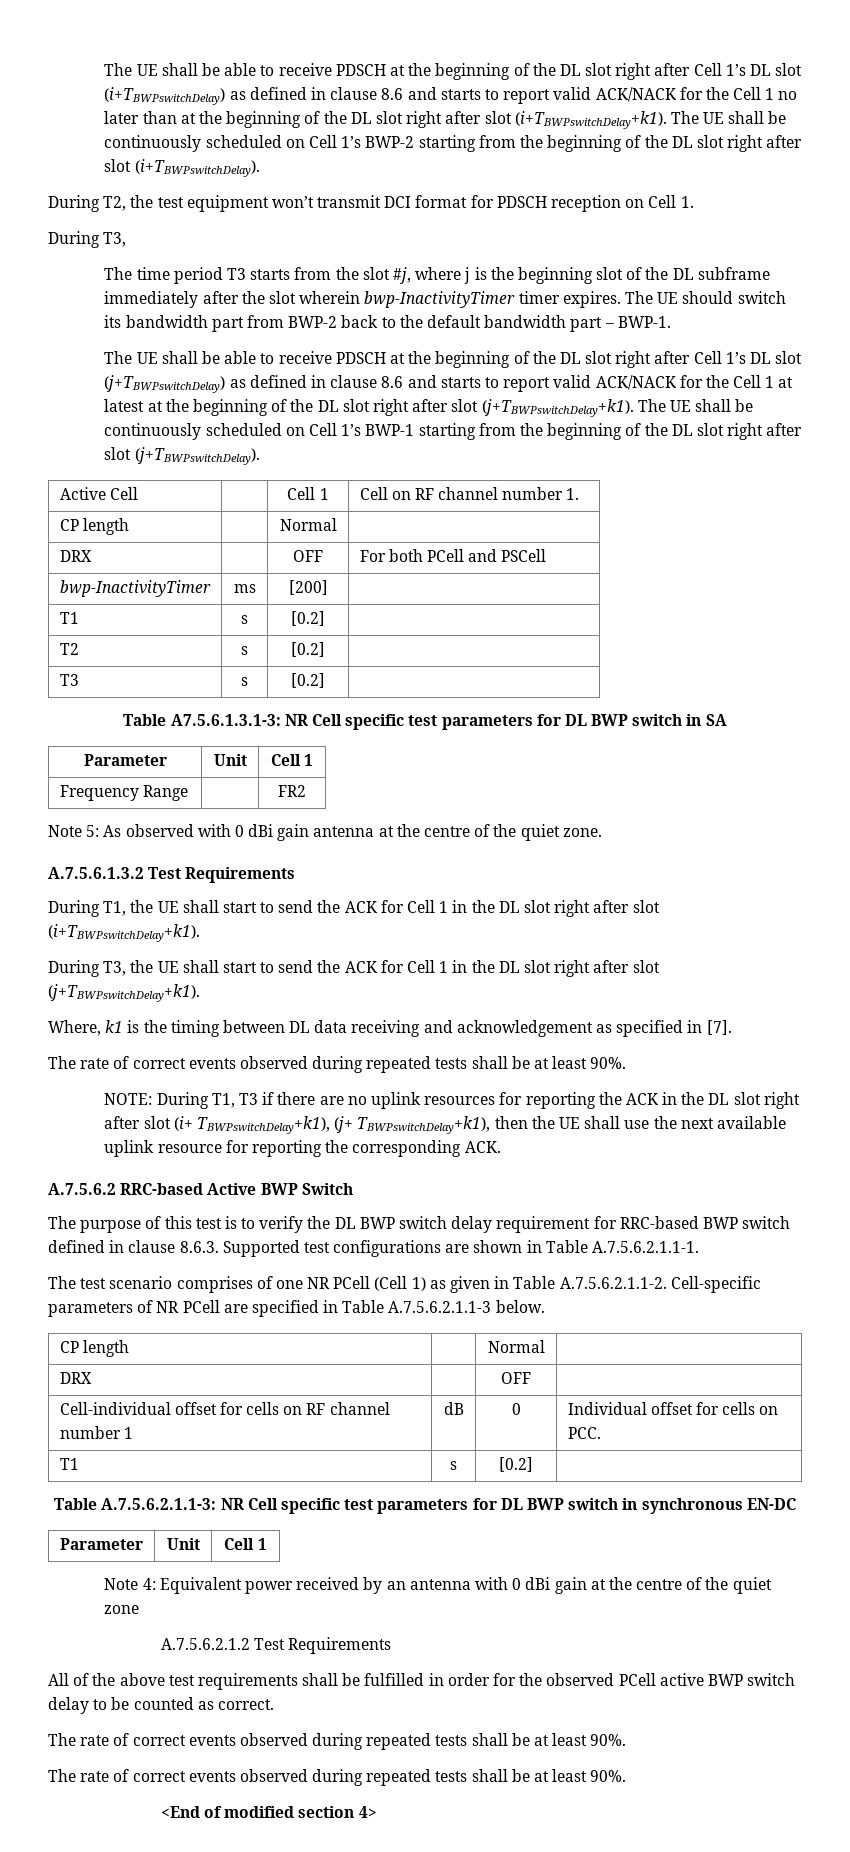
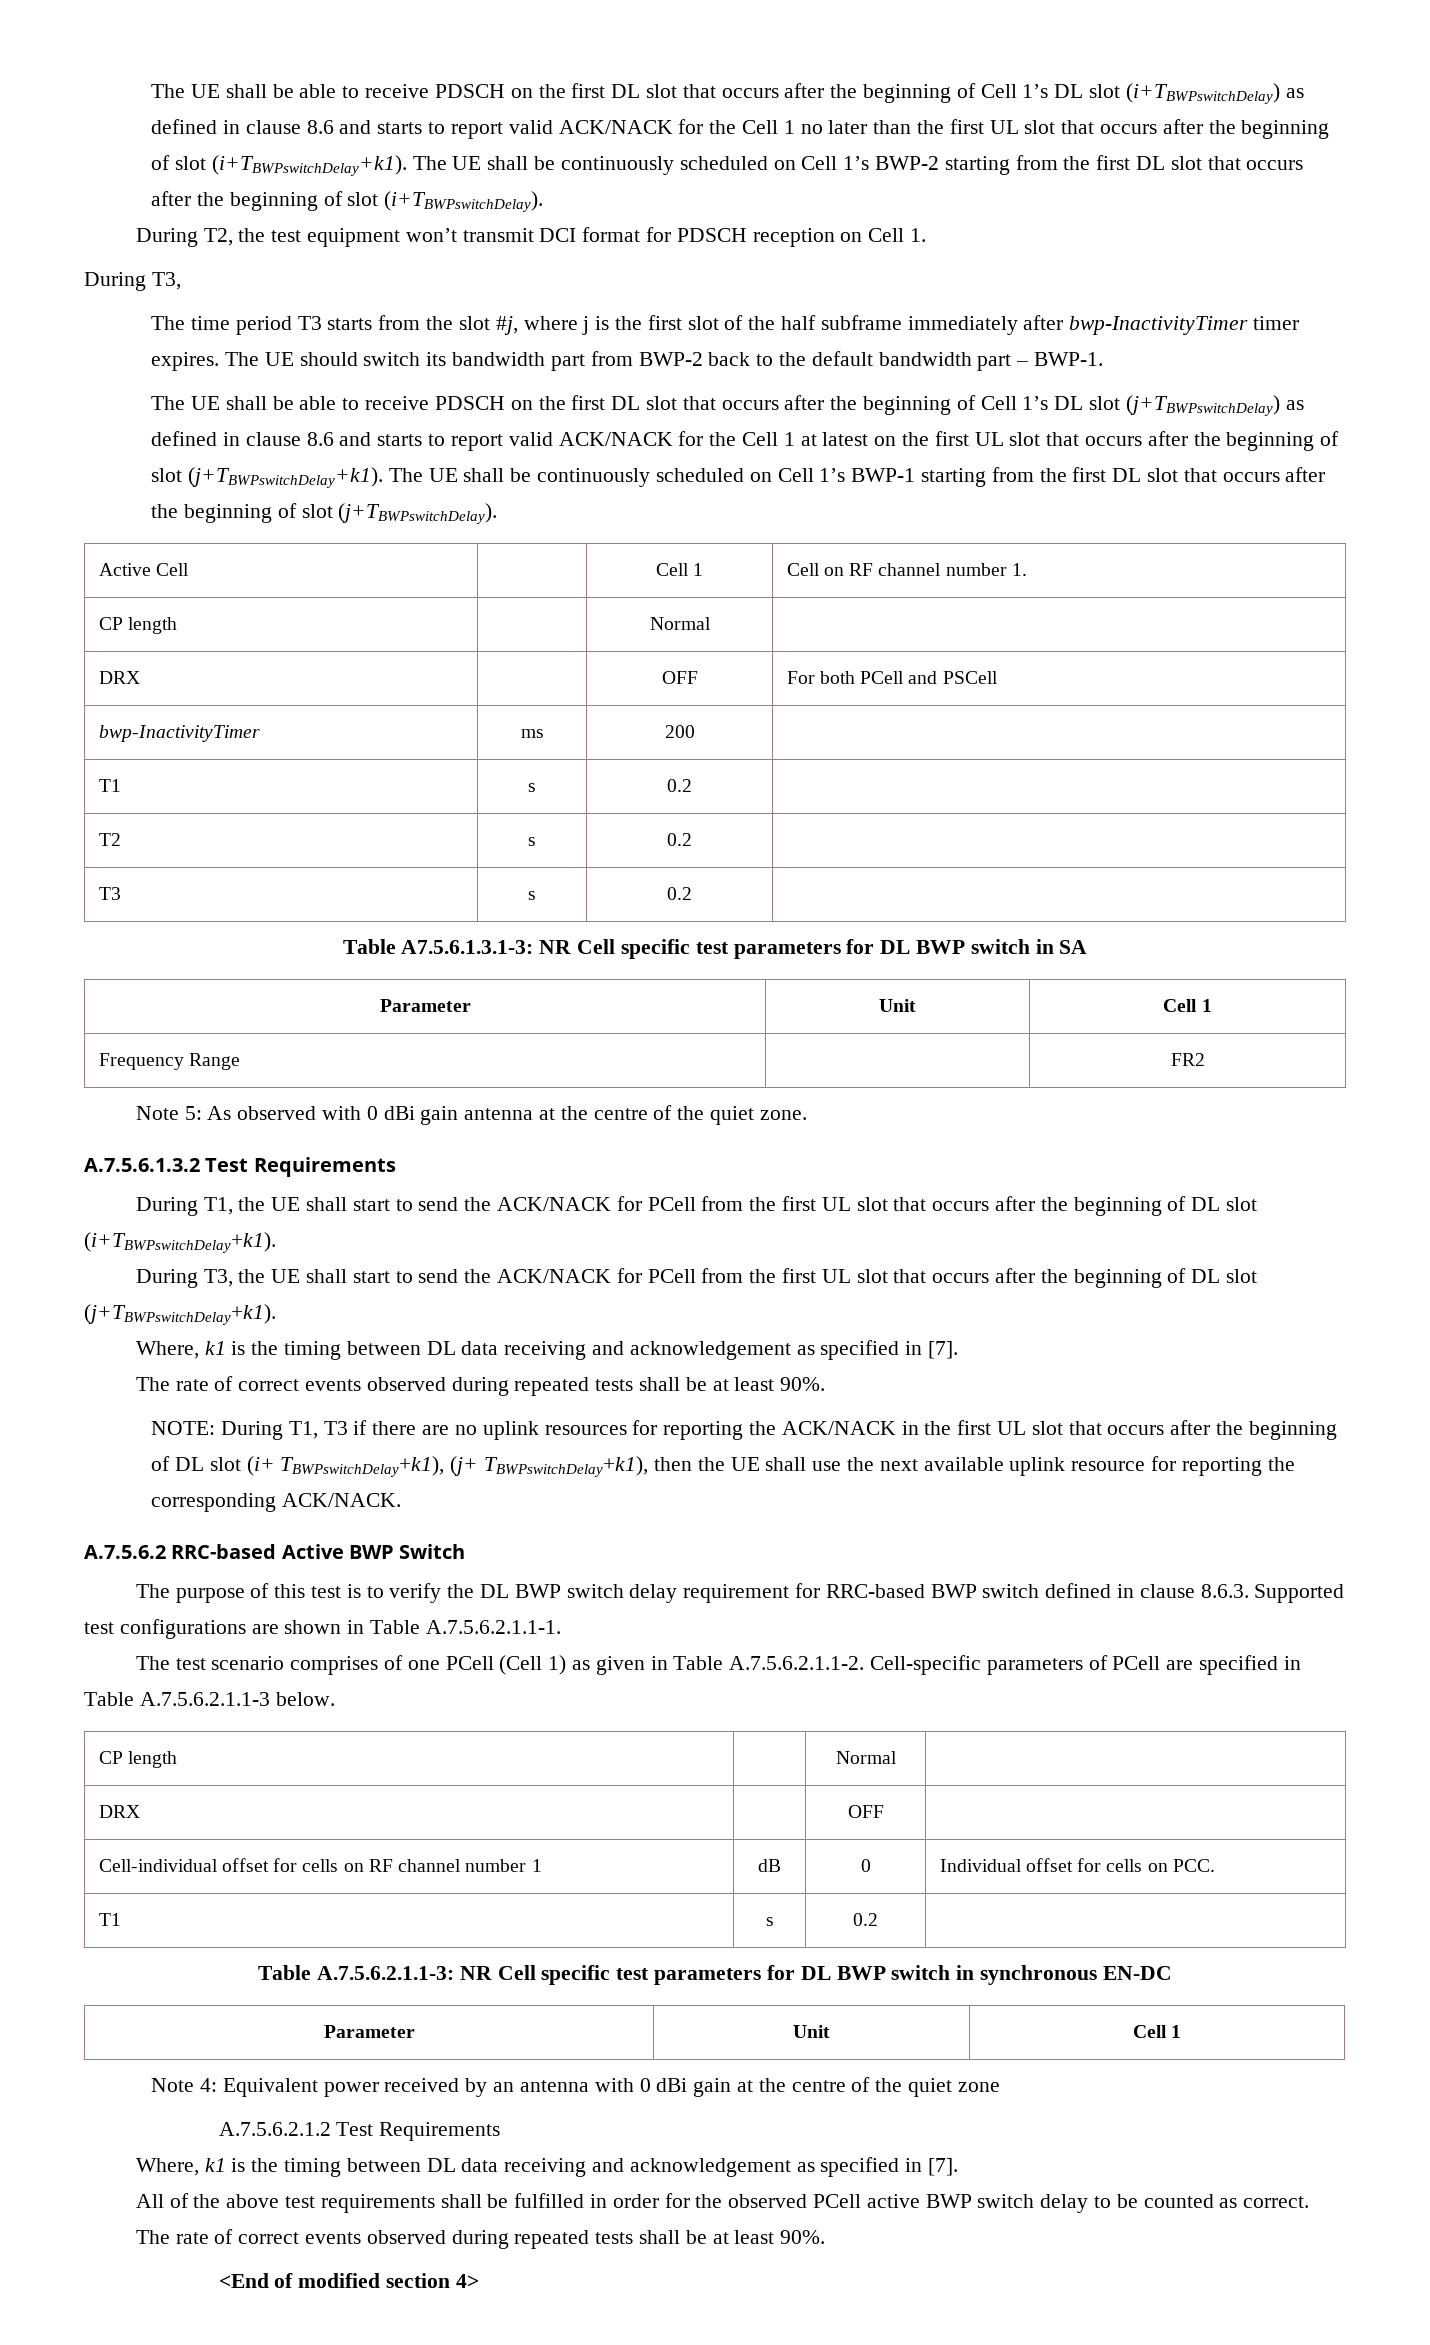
- The UE shall be able to receive PDSCH at the beginning of the DL slot right after Cell 1’s DL slot (i+TBWPswitchDelay) as defined in clause 8.6 and starts to report valid ACK/NACK for the Cell 1 no later than at the beginning of the DL slot right after slot (i+TBWPswitchDelay+k1).
+ The UE shall be able to receive PDSCH on the first DL slot that occurs after the beginning of Cell 1’s DL slot (i+TBWPswitchDelay) as defined in clause 8.6 and starts to report valid ACK/NACK for the Cell 1 no later than the first UL slot that occurs after the beginning of slot (i+TBWPswitchDelay+k1).
- The UE shall be continuously scheduled on Cell 1’s BWP-2 starting from the beginning of the DL slot right after slot (i+TBWPswitchDelay).
+ The UE shall be continuously scheduled on Cell 1’s BWP-2 starting from the first DL slot that occurs after the beginning of slot (i+TBWPswitchDelay).
- The time period T3 starts from the slot #j, where j is the beginning slot of the DL subframe immediately after the slot wherein bwp-InactivityTimer timer expires.
+ The time period T3 starts from the slot #j, where j is the first slot of the half subframe immediately after bwp-InactivityTimer timer expires.
- The UE shall be able to receive PDSCH at the beginning of the DL slot right after Cell 1’s DL slot (j+TBWPswitchDelay) as defined in clause 8.6 and starts to report valid ACK/NACK for the Cell 1 at latest at the beginning of the DL slot right after slot (j+TBWPswitchDelay+k1).
+ The UE shall be able to receive PDSCH on the first DL slot that occurs after the beginning of Cell 1’s DL slot (j+TBWPswitchDelay) as defined in clause 8.6 and starts to report valid ACK/NACK for the Cell 1 at latest on the first UL slot that occurs after the beginning of slot (j+TBWPswitchDelay+k1).
- The UE shall be continuously scheduled on Cell 1’s BWP-1 starting from the beginning of the DL slot right after slot (j+TBWPswitchDelay).
+ The UE shall be continuously scheduled on Cell 1’s BWP-1 starting from the first DL slot that occurs after the beginning of slot (j+TBWPswitchDelay).
- bwp-InactivityTimer | ms | [200] |
- T1 | s | [0.2] |
+ bwp-InactivityTimer | ms | 200 |
+ T1 | s | 0.2 |
- T2 | s | [0.2] |
+ T2 | s | 0.2 |
- T3 | s | [0.2] |
+ T3 | s | 0.2 |
- During T1, the UE shall start to send the ACK for Cell 1 in the DL slot right after slot (i+TBWPswitchDelay+k1).
+ During T1, the UE shall start to send the ACK/NACK for PCell from the first UL slot that occurs after the beginning of DL slot (i+TBWPswitchDelay+k1).
- During T3, the UE shall start to send the ACK for Cell 1 in the DL slot right after slot (j+TBWPswitchDelay+k1).
+ During T3, the UE shall start to send the ACK/NACK for PCell from the first UL slot that occurs after the beginning of DL slot (j+TBWPswitchDelay+k1).
- NOTE: During T1, T3 if there are no uplink resources for reporting the ACK in the DL slot right after slot (i+ TBWPswitchDelay+k1), (j+ TBWPswitchDelay+k1), then the UE shall use the next available uplink resource for reporting the corresponding ACK.
+ NOTE: During T1, T3 if there are no uplink resources for reporting the ACK/NACK in the first UL slot that occurs after the beginning of DL slot (i+ TBWPswitchDelay+k1), (j+ TBWPswitchDelay+k1), then the UE shall use the next available uplink resource for reporting the corresponding ACK/NACK.
- The test scenario comprises of one NR PCell (Cell 1) as given in Table A.7.5.6.2.1.1-2. Cell-specific parameters of NR PCell are specified in Table A.7.5.6.2.1.1-3 below.
+ The test scenario comprises of one PCell (Cell 1) as given in Table A.7.5.6.2.1.1-2. Cell-specific parameters of PCell are specified in Table A.7.5.6.2.1.1-3 below.
  Cell-individual offset for cells on RF channel number 1 | dB | 0 | Individual offset for cells on PCC.
- T1 | s | [0.2] |
+ T1 | s | 0.2 |
  A.7.5.6.2.1.2 Test Requirements
+ Where, k1 is the timing between DL data receiving and acknowledgement as specified in [7].
  All of the above test requirements shall be fulfilled in order for the observed PCell active BWP switch delay to be counted as correct.
- The rate of correct events observed during repeated tests shall be at least 90%.

